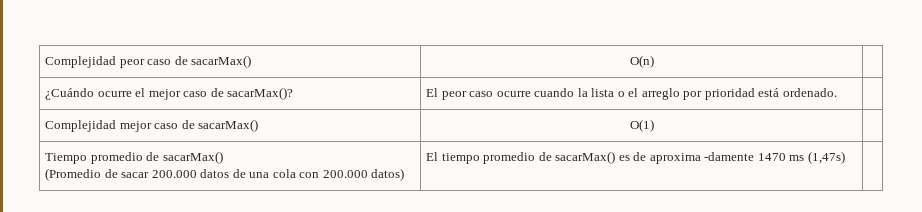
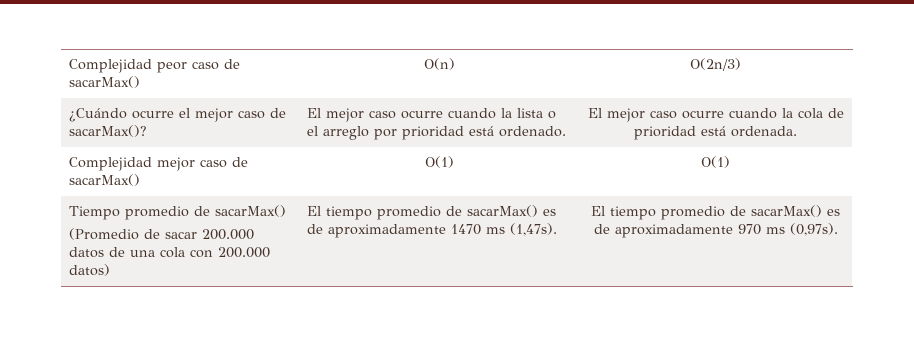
- Complejidad peor caso de sacarMax() | O(n) |
+ Complejidad peor caso de sacarMax() | O(n) | O(2n/3)
- ¿Cuándo ocurre el mejor caso de sacarMax()? | El peor caso ocurre cuando la lista o el arreglo por prioridad está ordenado. |
+ ¿Cuándo ocurre el mejor caso de sacarMax()? | El mejor caso ocurre cuando la lista o el arreglo por prioridad está ordenado. | El mejor caso ocurre cuando la cola de prioridad está ordenada.
- Complejidad mejor caso de sacarMax() | O(1) |
+ Complejidad mejor caso de sacarMax() | O(1) | O(1)
  Tiempo promedio de sacarMax()
- (Promedio de sacar 200.000 datos de una cola con 200.000 datos) | El tiempo promedio de sacarMax() es de aproxima -damente 1470 ms (1,47s) |
+ (Promedio de sacar 200.000 datos de una cola con 200.000 datos) | El tiempo promedio de sacarMax() es de aproximadamente 1470 ms (1,47s). | El tiempo promedio de sacarMax() es de aproximadamente 970 ms (0,97s).

